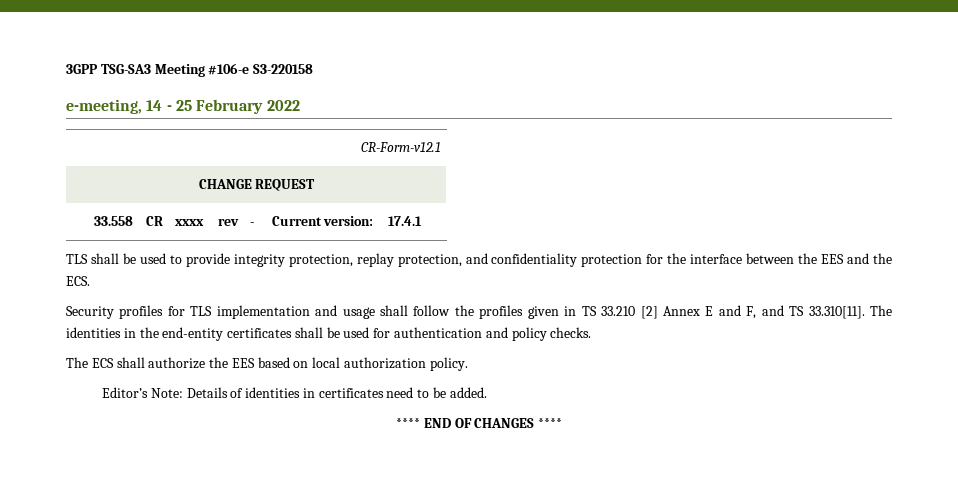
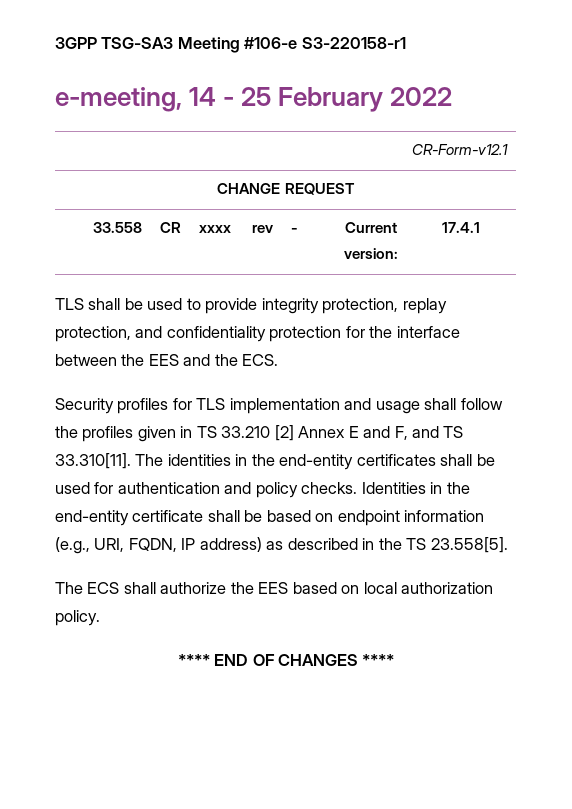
- 3GPP TSG-SA3 Meeting #106-e S3-220158
+ 3GPP TSG-SA3 Meeting #106-e S3-220158-r1
+ Identities in the end-entity certificate shall be based on endpoint information (e.g., URI, FQDN, IP address) as described in the TS 23.558[5].
- Editor’s Note: Details of identities in certificates need to be added.

